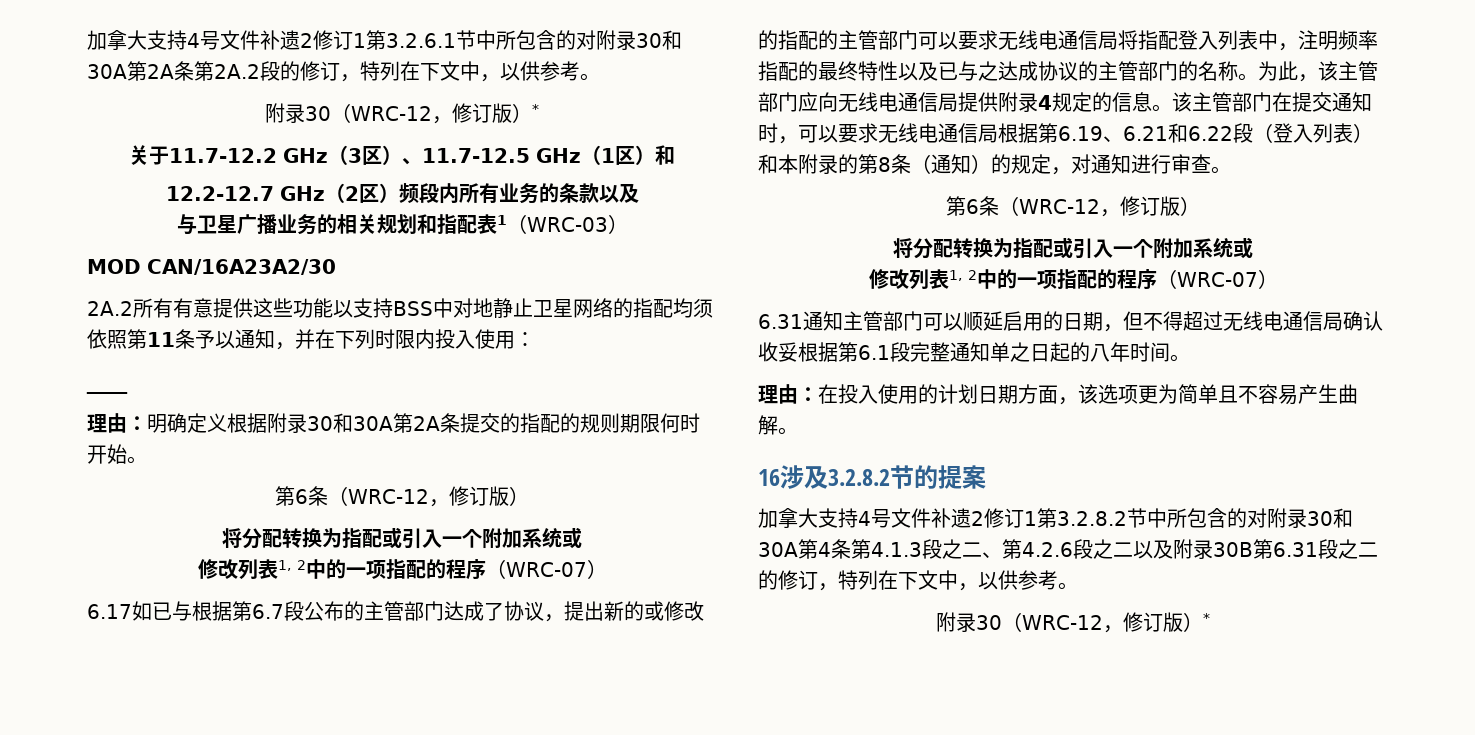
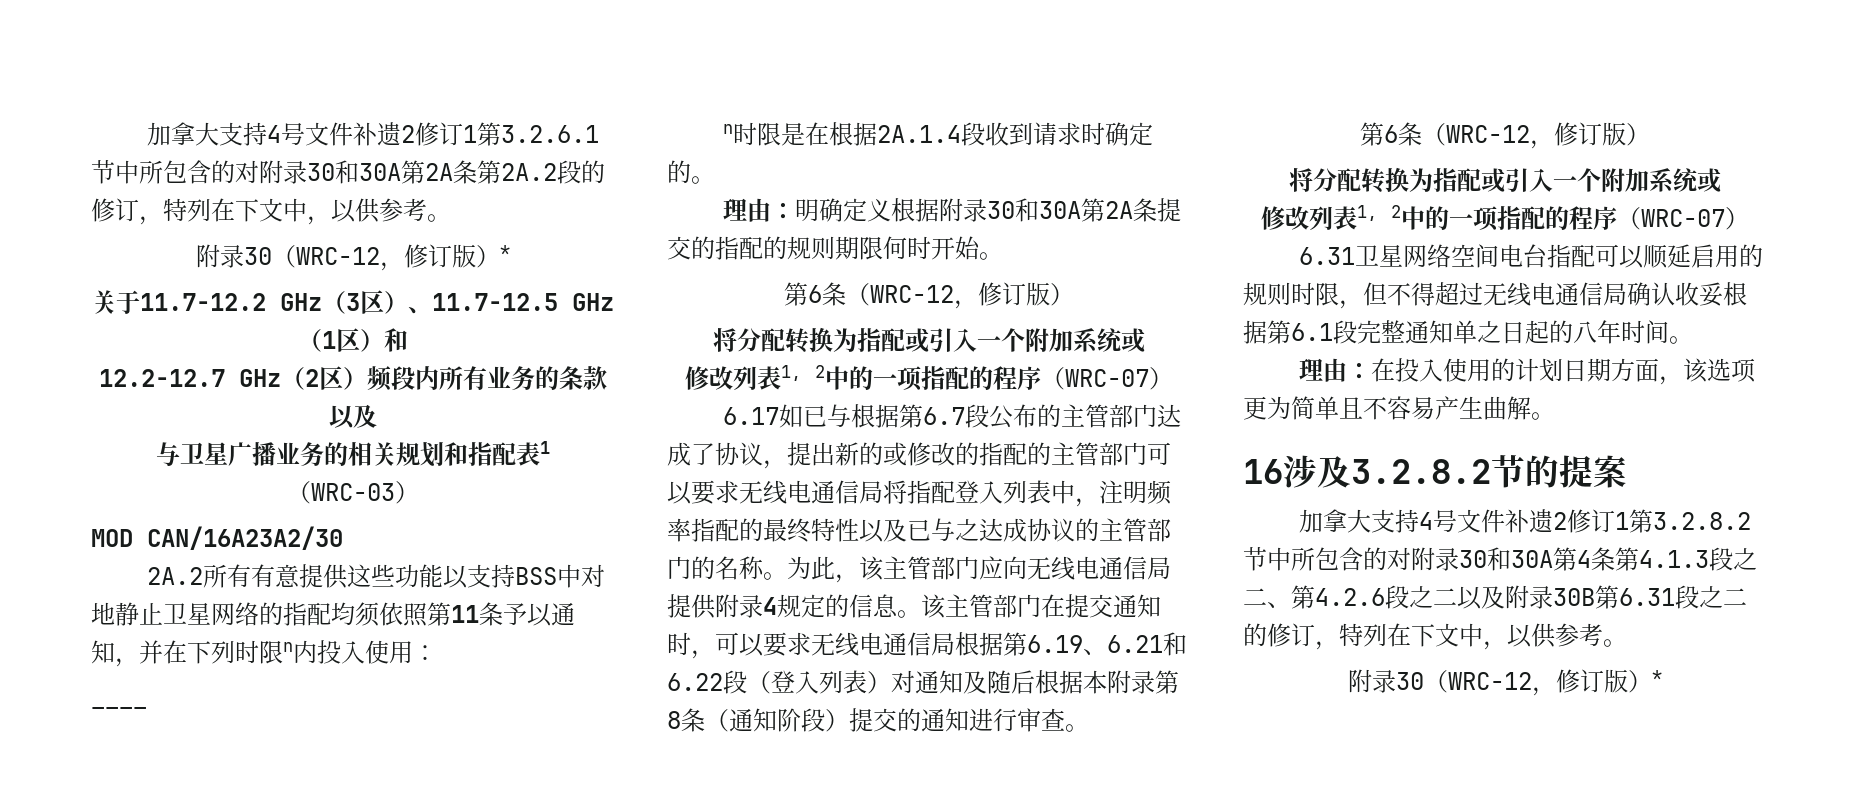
- 2A.2所有有意提供这些功能以支持BSS中对地静止卫星网络的指配均须依照第11条予以通知，并在下列时限内投入使用：
+ 2A.2所有有意提供这些功能以支持BSS中对地静止卫星网络的指配均须依照第11条予以通知，并在下列时限n内投入使用：
+ n时限是在根据2A.1.4段收到请求时确定的。
- 该主管部门在提交通知时，可以要求无线电通信局根据第6.19、6.21和6.22段（登入列表）和本附录的第8条（通知）的规定，对通知进行审查。
+ 该主管部门在提交通知时，可以要求无线电通信局根据第6.19、6.21和6.22段（登入列表）对通知及随后根据本附录第8条（通知阶段）提交的通知进行审查。
- 6.31通知主管部门可以顺延启用的日期，但不得超过无线电通信局确认收妥根据第6.1段完整通知单之日起的八年时间。
+ 6.31卫星网络空间电台指配可以顺延启用的规则时限，但不得超过无线电通信局确认收妥根据第6.1段完整通知单之日起的八年时间。

